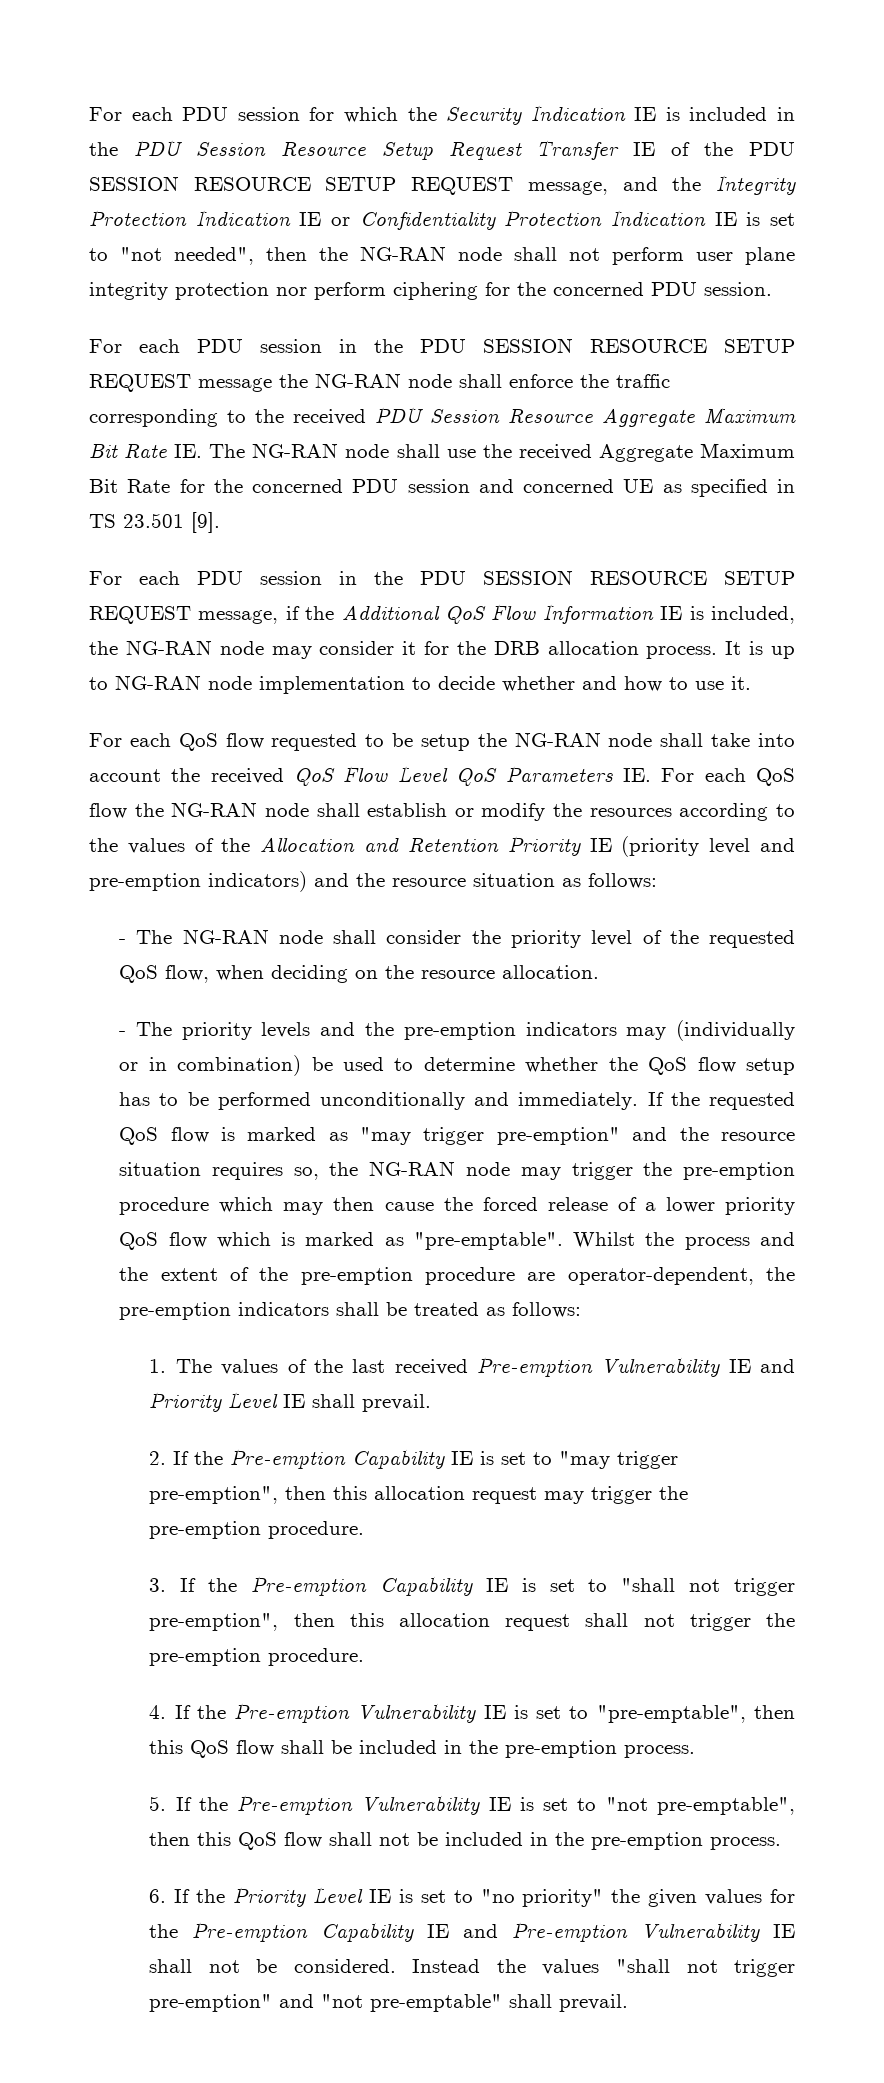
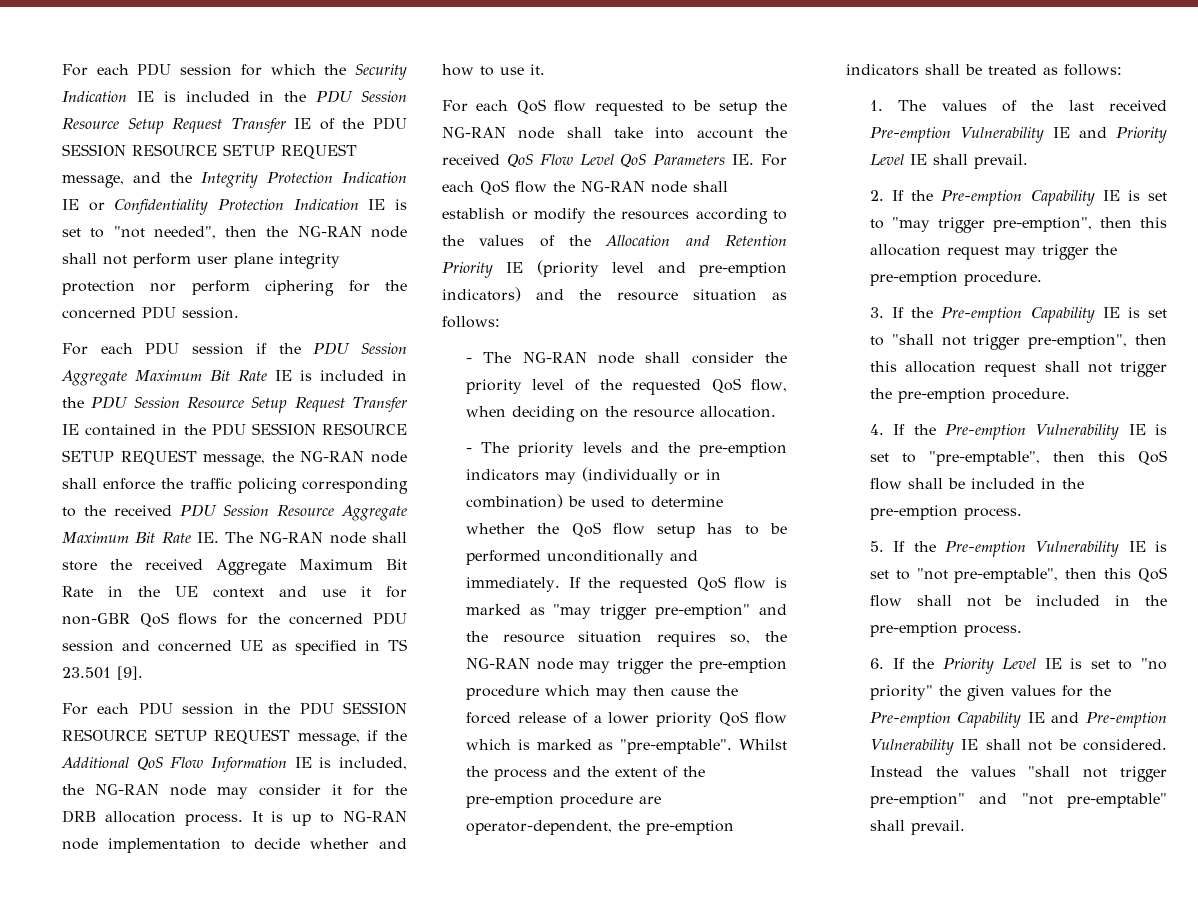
- For each PDU session in the PDU SESSION RESOURCE SETUP REQUEST message the NG-RAN node shall enforce the traffic corresponding to the received PDU Session Resource Aggregate Maximum Bit Rate IE. The NG-RAN node shall use the received Aggregate Maximum Bit Rate for the concerned PDU session and concerned UE as specified in TS 23.501 [9].
+ For each PDU session if the PDU Session Aggregate Maximum Bit Rate IE is included in the PDU Session Resource Setup Request Transfer IE contained in the PDU SESSION RESOURCE SETUP REQUEST message, the NG-RAN node shall enforce the traffic policing corresponding to the received PDU Session Resource Aggregate Maximum Bit Rate IE. The NG-RAN node shall store the received Aggregate Maximum Bit Rate in the UE context and use it for non-GBR QoS flows for the concerned PDU session and concerned UE as specified in TS 23.501 [9].

